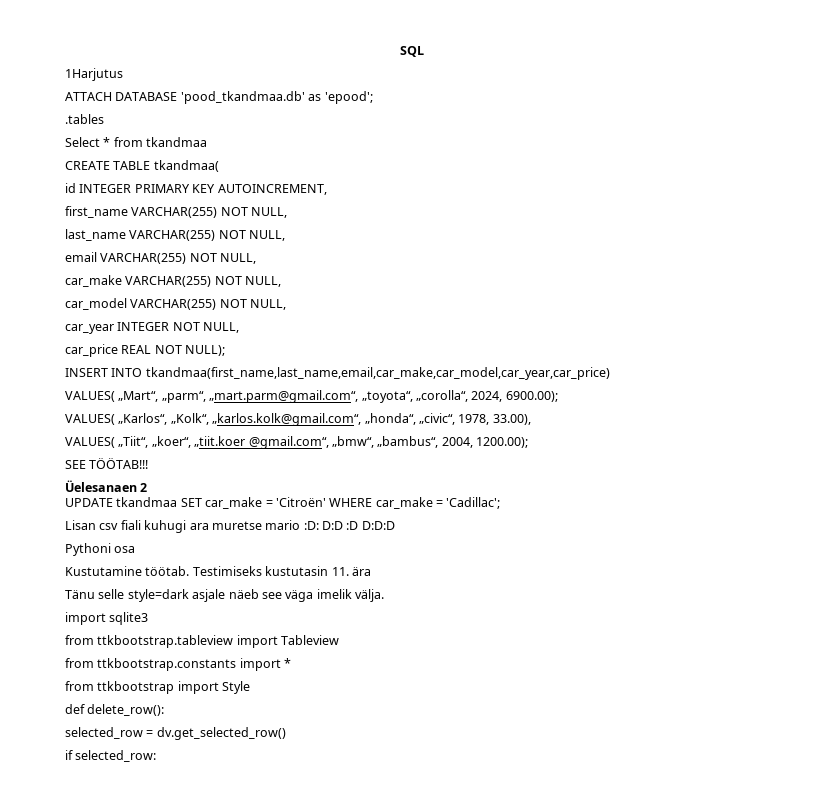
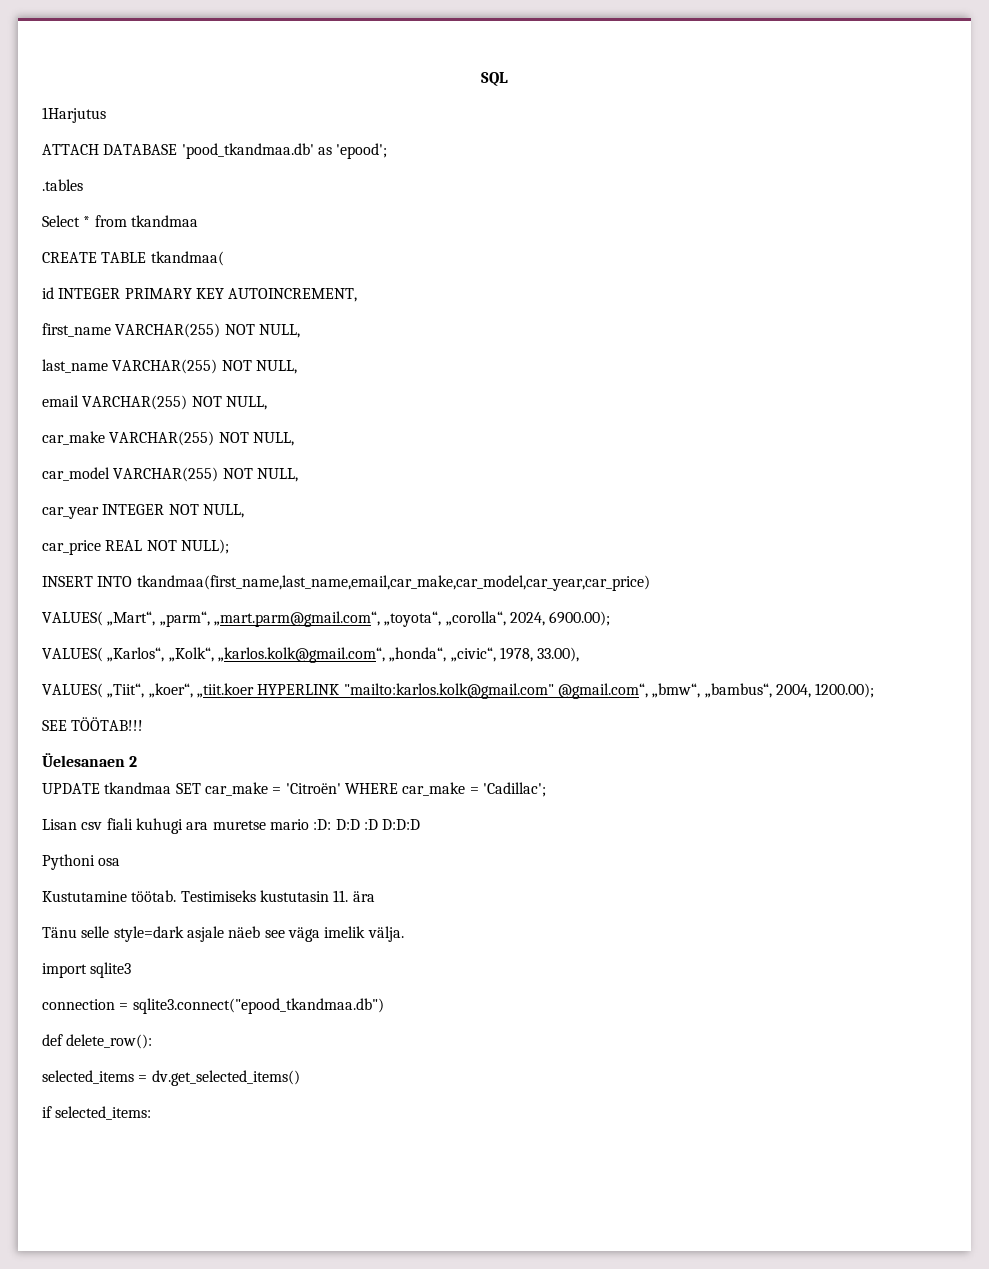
- VALUES( „Tiit“, „koer“, „tiit.koer @gmail.com“, „bmw“, „bambus“, 2004, 1200.00);
+ VALUES( „Tiit“, „koer“, „tiit.koer HYPERLINK "mailto:karlos.kolk@gmail.com" @gmail.com“, „bmw“, „bambus“, 2004, 1200.00);
- from ttkbootstrap.tableview import Tableview
- from ttkbootstrap.constants import *
- from ttkbootstrap import Style
+ connection = sqlite3.connect("epood_tkandmaa.db")
- selected_row = dv.get_selected_row()
+ selected_items = dv.get_selected_items()
- if selected_row:
+ if selected_items:

